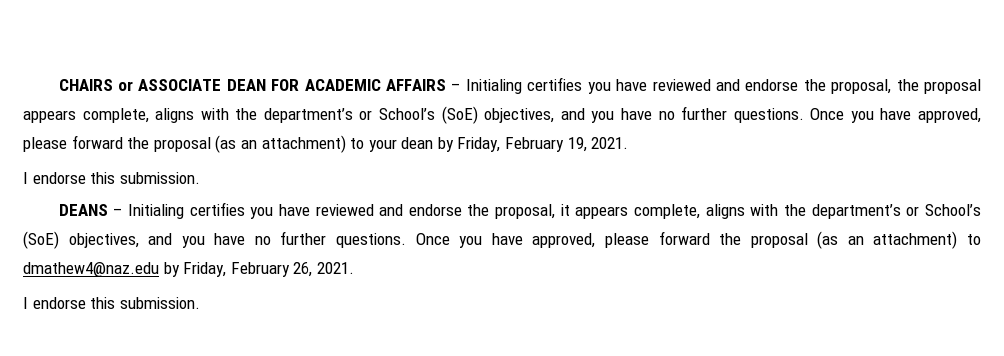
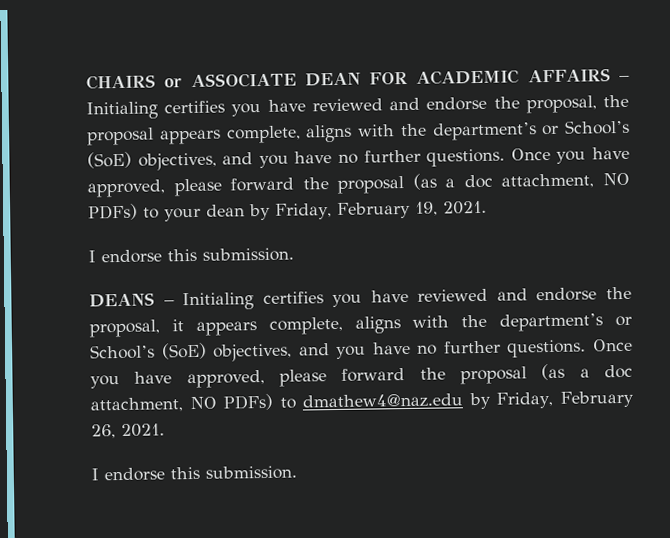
- Once you have approved, please forward the proposal (as an attachment) to your dean by Friday, February 19, 2021.
+ Once you have approved, please forward the proposal (as a doc attachment, NO PDFs) to your dean by Friday, February 19, 2021.
- Once you have approved, please forward the proposal (as an attachment) to dmathew4@naz.edu by Friday, February 26, 2021.
+ Once you have approved, please forward the proposal (as a doc attachment, NO PDFs) to dmathew4@naz.edu by Friday, February 26, 2021.

